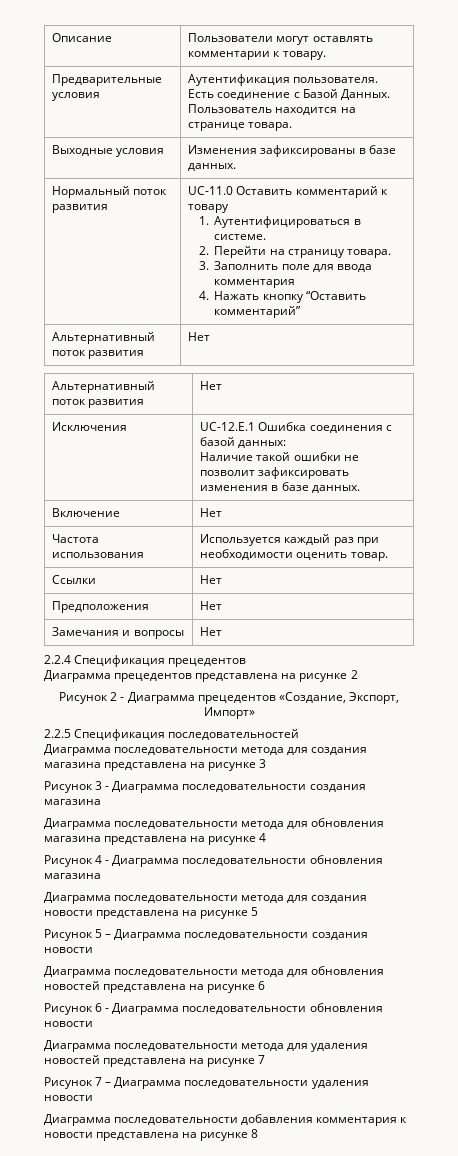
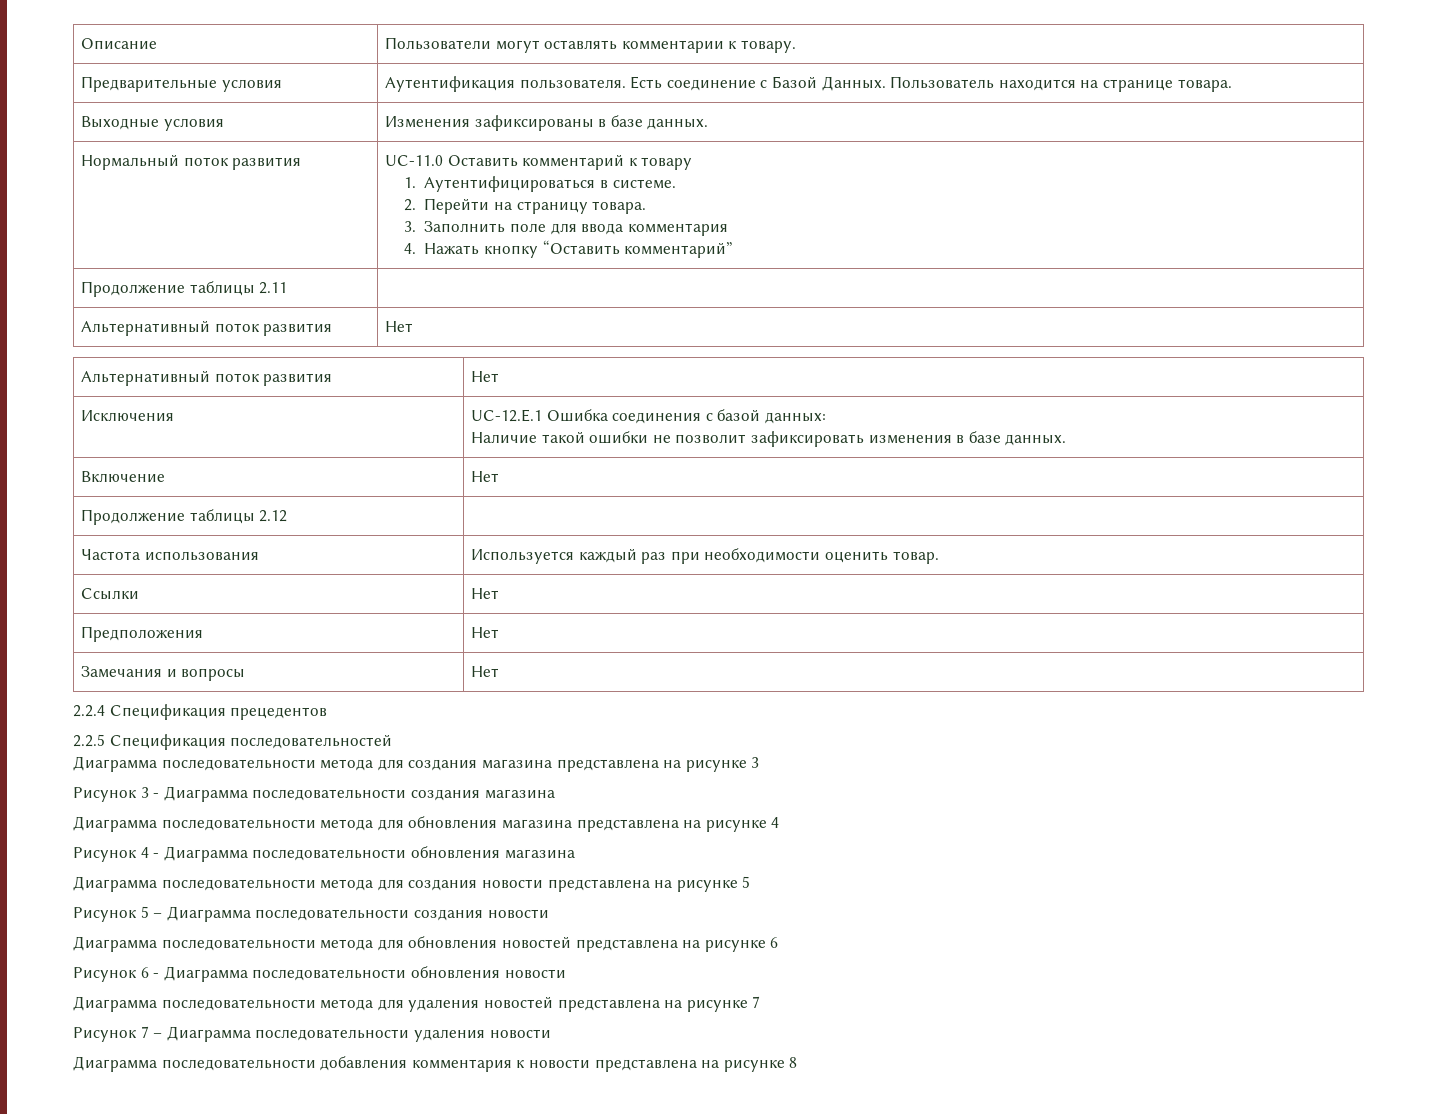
+ Продолжение таблицы 2.11 |
+ Продолжение таблицы 2.12 |
- Диаграмма прецедентов представлена на рисунке 2
- Рисунок 2 - Диаграмма прецедентов «Создание, Экспорт, Импорт»

